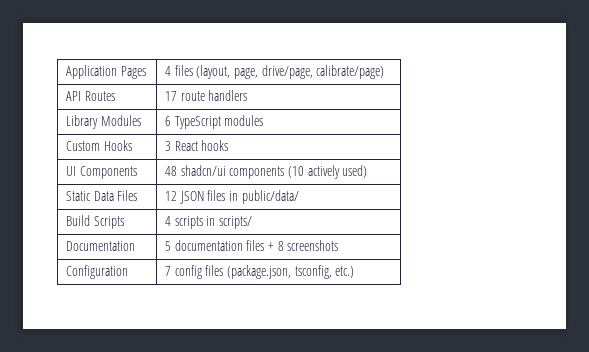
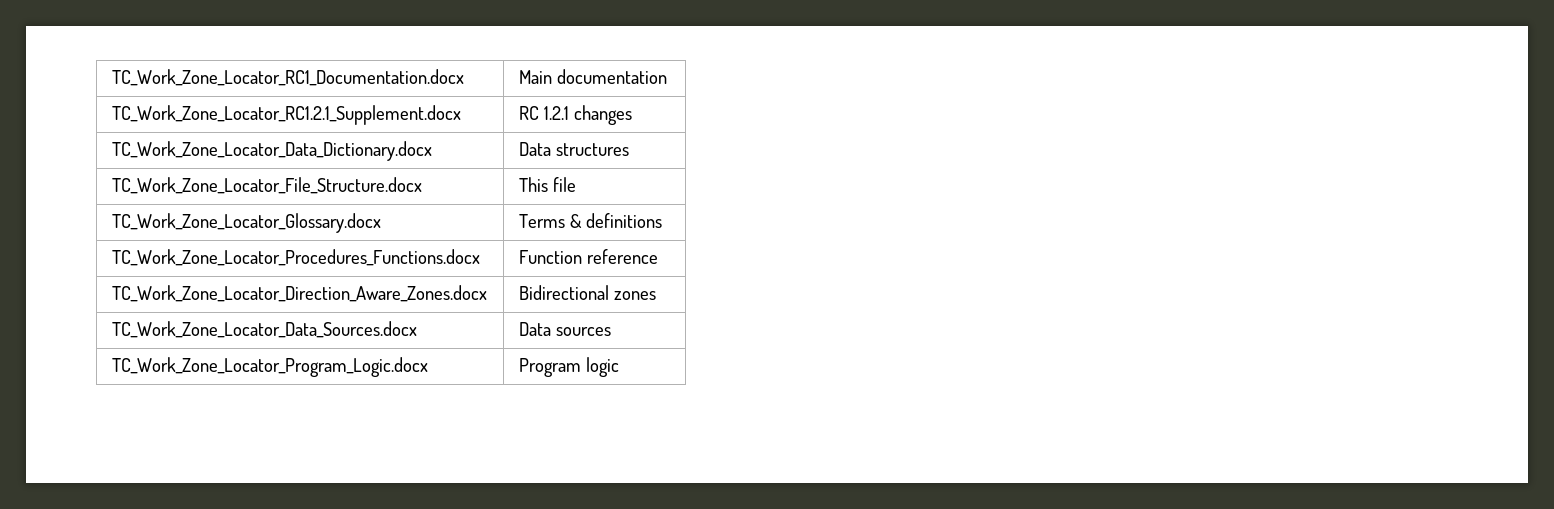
- Application Pages | 4 files (layout, page, drive/page, calibrate/page)
- API Routes | 17 route handlers
- Library Modules | 6 TypeScript modules
- Custom Hooks | 3 React hooks
- UI Components | 48 shadcn/ui components (10 actively used)
- Static Data Files | 12 JSON files in public/data/
- Build Scripts | 4 scripts in scripts/
- Documentation | 5 documentation files + 8 screenshots
- Configuration | 7 config files (package.json, tsconfig, etc.)
+ TC_Work_Zone_Locator_RC1_Documentation.docx | Main documentation
+ TC_Work_Zone_Locator_RC1.2.1_Supplement.docx | RC 1.2.1 changes
+ TC_Work_Zone_Locator_Data_Dictionary.docx | Data structures
+ TC_Work_Zone_Locator_File_Structure.docx | This file
+ TC_Work_Zone_Locator_Glossary.docx | Terms & definitions
+ TC_Work_Zone_Locator_Procedures_Functions.docx | Function reference
+ TC_Work_Zone_Locator_Direction_Aware_Zones.docx | Bidirectional zones
+ TC_Work_Zone_Locator_Data_Sources.docx | Data sources
+ TC_Work_Zone_Locator_Program_Logic.docx | Program logic

